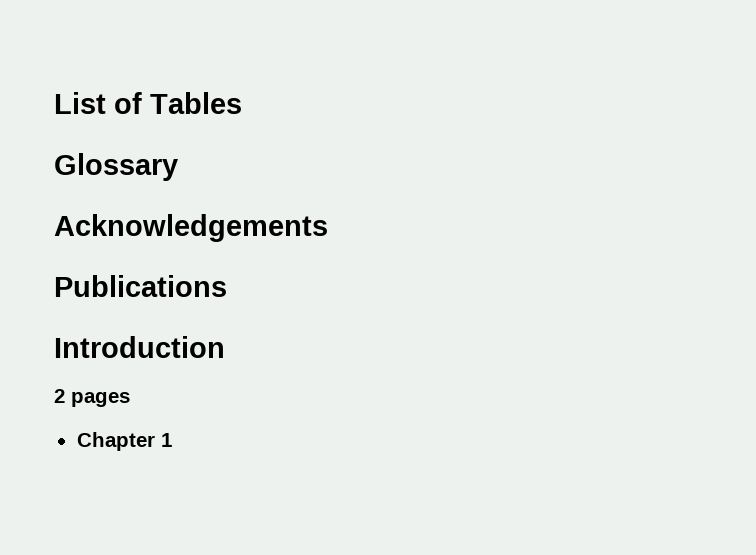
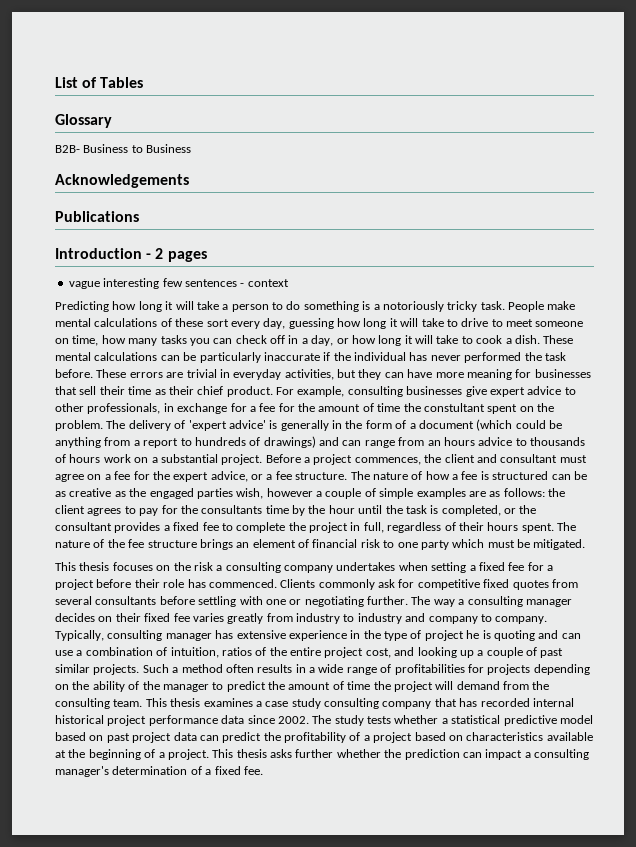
+ B2B- Business to Business
- Introduction
- 2 pages
+ Introduction - 2 pages
- Chapter 1
+ vague interesting few sentences - context
+ Predicting how long it will take a person to do something is a notoriously tricky task. People make mental calculations of these sort every day, guessing how long it will take to drive to meet someone on time, how many tasks you can check off in a day, or how long it will take to cook a dish. These mental calculations can be particularly inaccurate if the individual has never performed the task before. These errors are trivial in everyday activities, but they can have more meaning for businesses that sell their time as their chief product. For example, consulting businesses give expert advice to other professionals, in exchange for a fee for the amount of time the constultant spent on the problem. The delivery of 'expert advice' is generally in the form of a document (which could be anything from a report to hundreds of drawings) and can range from an hours advice to thousands of hours work on a substantial project. Before a project commences, the client and consultant must agree on a fee for the expert advice, or a fee structure. The nature of how a fee is structured can be as creative as the engaged parties wish, however a couple of simple examples are as follows: the client agrees to pay for the consultants time by the hour until the task is completed, or the consultant provides a fixed fee to complete the project in full, regardless of their hours spent. The nature of the fee structure brings an element of financial risk to one party which must be mitigated.
+ This thesis focuses on the risk a consulting company undertakes when setting a fixed fee for a project before their role has commenced. Clients commonly ask for competitive fixed quotes from several consultants before settling with one or negotiating further. The way a consulting manager decides on their fixed fee varies greatly from industry to industry and company to company. Typically, consulting manager has extensive experience in the type of project he is quoting and can use a combination of intuition, ratios of the entire project cost, and looking up a couple of past similar projects. Such a method often results in a wide range of profitabilities for projects depending on the ability of the manager to predict the amount of time the project will demand from the consulting team. This thesis examines a case study consulting company that has recorded internal historical project performance data since 2002. The study tests whether a statistical predictive model based on past project data can predict the profitability of a project based on characteristics available at the beginning of a project. This thesis asks further whether the prediction can impact a consulting manager's determination of a fixed fee.

